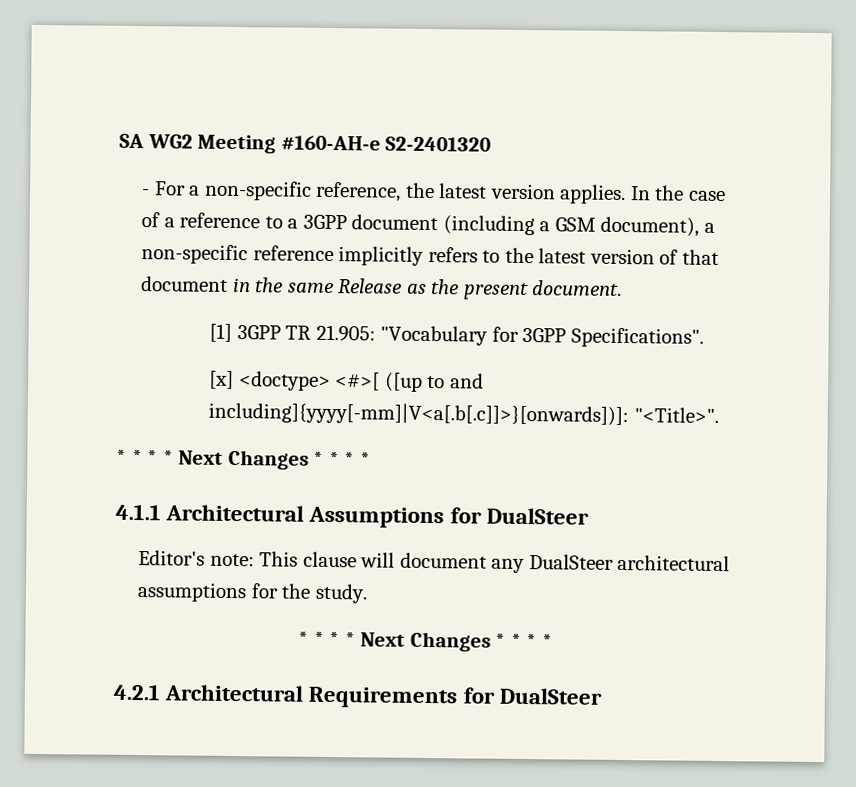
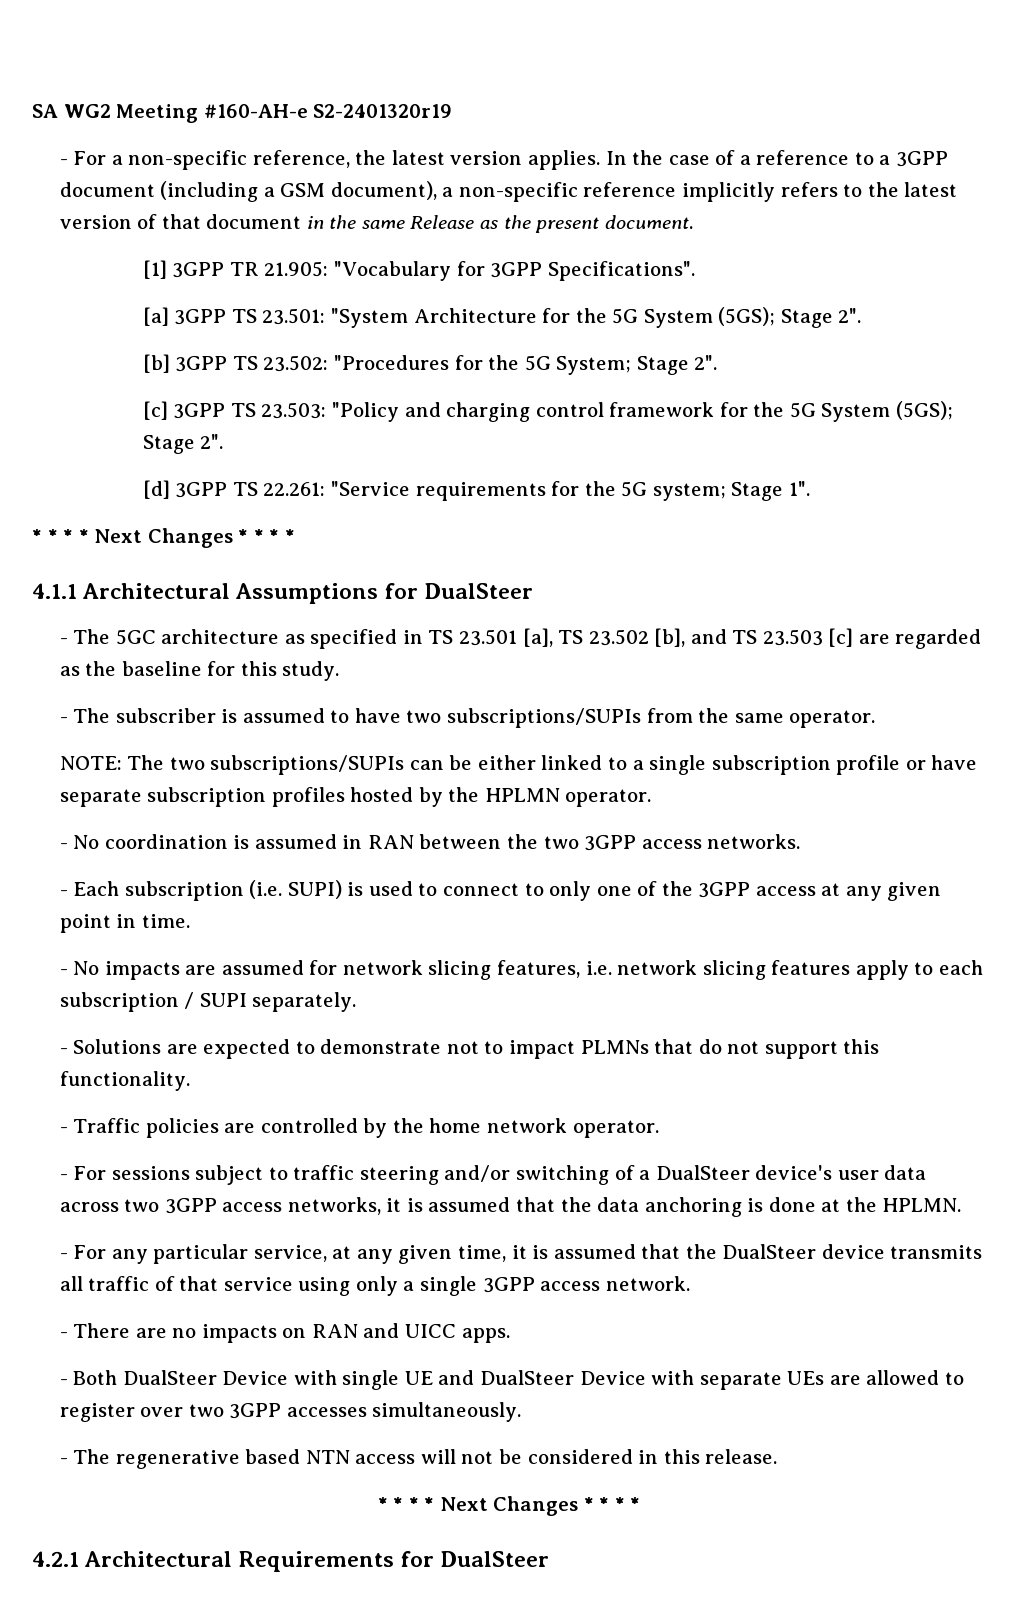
- SA WG2 Meeting #160-AH-e S2-2401320
+ SA WG2 Meeting #160-AH-e S2-2401320r19
- [x] <doctype> <#>[ ([up to and including]{yyyy[-mm]|V<a[.b[.c]]>}[onwards])]: "<Title>".
+ [a] 3GPP TS 23.501: "System Architecture for the 5G System (5GS); Stage 2".
+ [b] 3GPP TS 23.502: "Procedures for the 5G System; Stage 2".
+ [c] 3GPP TS 23.503: "Policy and charging control framework for the 5G System (5GS); Stage 2".
+ [d] 3GPP TS 22.261: "Service requirements for the 5G system; Stage 1".
- Editor's note: This clause will document any DualSteer architectural assumptions for the study.
+ - The 5GC architecture as specified in TS 23.501 [a], TS 23.502 [b], and TS 23.503 [c] are regarded as the baseline for this study.
+ - The subscriber is assumed to have two subscriptions/SUPIs from the same operator.
+ NOTE: The two subscriptions/SUPIs can be either linked to a single subscription profile or have separate subscription profiles hosted by the HPLMN operator.
+ - No coordination is assumed in RAN between the two 3GPP access networks.
+ - Each subscription (i.e. SUPI) is used to connect to only one of the 3GPP access at any given point in time.
+ - No impacts are assumed for network slicing features, i.e. network slicing features apply to each subscription / SUPI separately.
+ - Solutions are expected to demonstrate not to impact PLMNs that do not support this functionality.
+ - Traffic policies are controlled by the home network operator.
+ - For sessions subject to traffic steering and/or switching of a DualSteer device's user data across two 3GPP access networks, it is assumed that the data anchoring is done at the HPLMN.
+ - For any particular service, at any given time, it is assumed that the DualSteer device transmits all traffic of that service using only a single 3GPP access network.
+ - There are no impacts on RAN and UICC apps.
+ - Both DualSteer Device with single UE and DualSteer Device with separate UEs are allowed to register over two 3GPP accesses simultaneously.
+ - The regenerative based NTN access will not be considered in this release.

